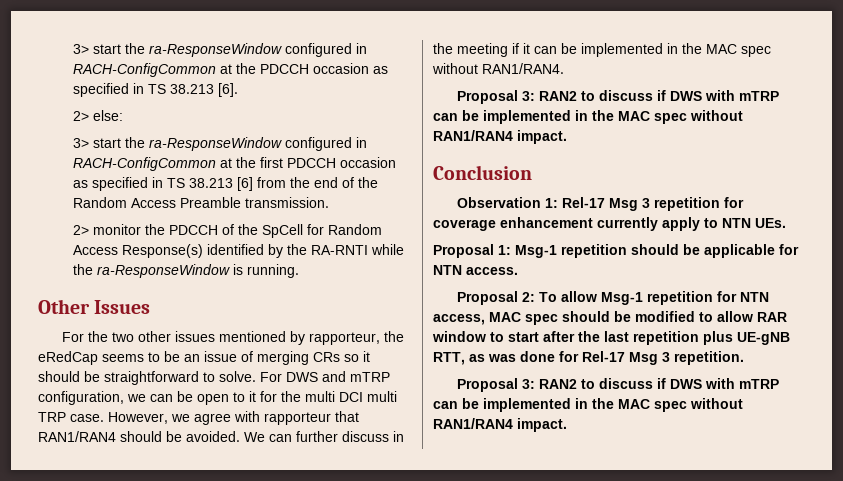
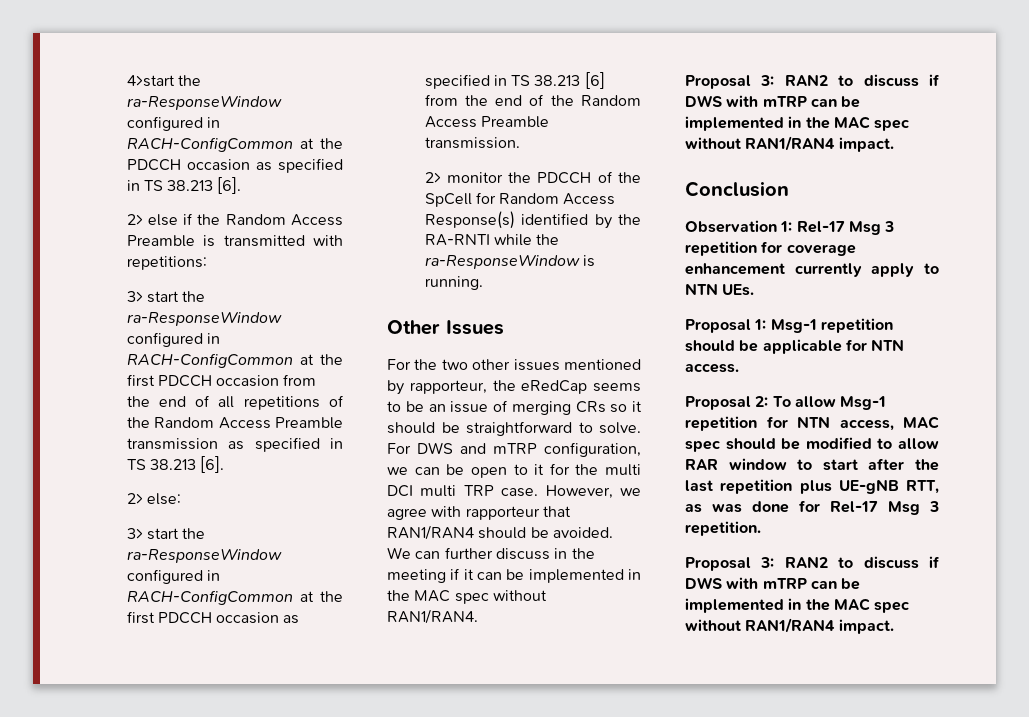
- 3> start the ra-ResponseWindow configured in RACH-ConfigCommon at the PDCCH occasion as specified in TS 38.213 [6].
+ 4>start the ra-ResponseWindow configured in RACH-ConfigCommon at the PDCCH occasion as specified in TS 38.213 [6].
+ 2> else if the Random Access Preamble is transmitted with repetitions:
+ 3> start the ra-ResponseWindow configured in RACH-ConfigCommon at the first PDCCH occasion from the end of all repetitions of the Random Access Preamble transmission as specified in TS 38.213 [6].

